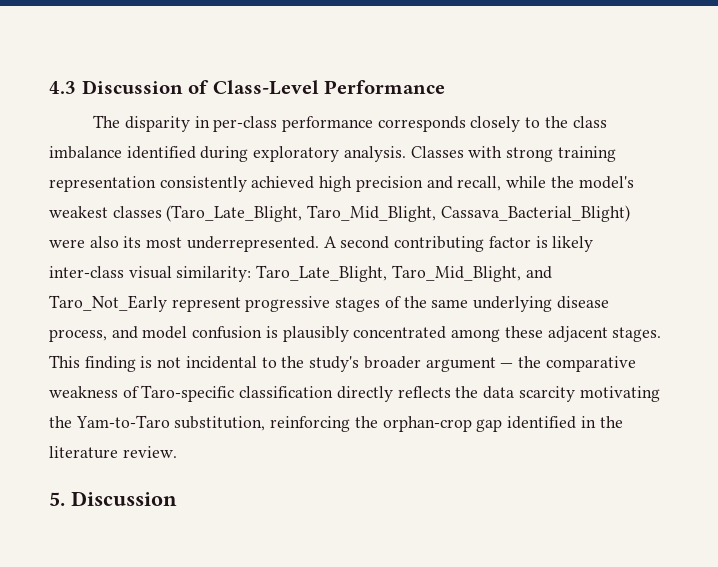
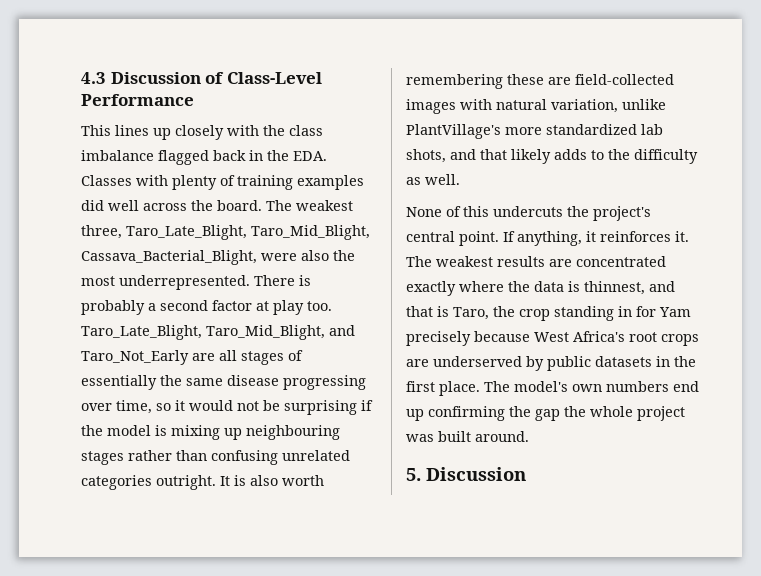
- The disparity in per-class performance corresponds closely to the class imbalance identified during exploratory analysis. Classes with strong training representation consistently achieved high precision and recall, while the model's weakest classes (Taro_Late_Blight, Taro_Mid_Blight, Cassava_Bacterial_Blight) were also its most underrepresented.
+ This lines up closely with the class imbalance flagged back in the EDA. Classes with plenty of training examples did well across the board. The weakest three, Taro_Late_Blight, Taro_Mid_Blight, Cassava_Bacterial_Blight, were also the most underrepresented.
- A second contributing factor is likely inter-class visual similarity: Taro_Late_Blight, Taro_Mid_Blight, and Taro_Not_Early represent progressive stages of the same underlying disease process, and model confusion is plausibly concentrated among these adjacent stages. This finding is not incidental to the study's broader argument — the comparative weakness of Taro-specific classification directly reflects the data scarcity motivating the Yam-to-Taro substitution, reinforcing the orphan-crop gap identified in the literature review.
+ There is probably a second factor at play too. Taro_Late_Blight, Taro_Mid_Blight, and Taro_Not_Early are all stages of essentially the same disease progressing over time, so it would not be surprising if the model is mixing up neighbouring stages rather than confusing unrelated categories outright. It is also worth remembering these are field-collected images with natural variation, unlike PlantVillage's more standardized lab shots, and that likely adds to the difficulty as well.
+ None of this undercuts the project's central point. If anything, it reinforces it. The weakest results are concentrated exactly where the data is thinnest, and that is Taro, the crop standing in for Yam precisely because West Africa's root crops are underserved by public datasets in the first place. The model's own numbers end up confirming the gap the whole project was built around.

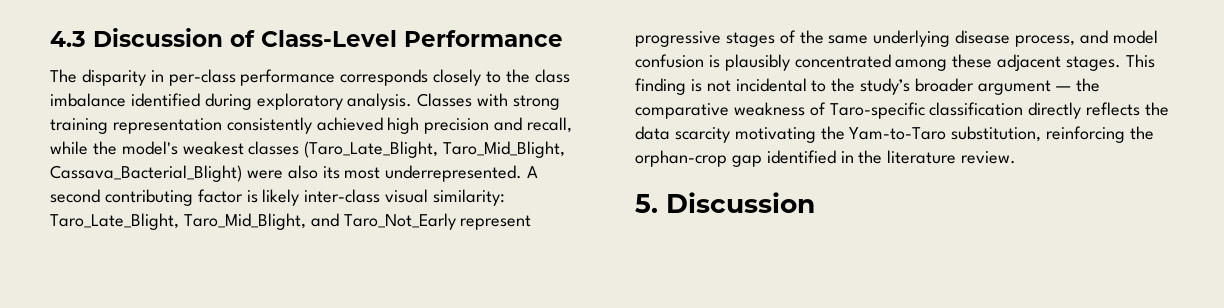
- This lines up closely with the class imbalance flagged back in the EDA. Classes with plenty of training examples did well across the board. The weakest three, Taro_Late_Blight, Taro_Mid_Blight, Cassava_Bacterial_Blight, were also the most underrepresented.
+ The disparity in per-class performance corresponds closely to the class imbalance identified during exploratory analysis. Classes with strong training representation consistently achieved high precision and recall, while the model's weakest classes (Taro_Late_Blight, Taro_Mid_Blight, Cassava_Bacterial_Blight) were also its most underrepresented.
- There is probably a second factor at play too. Taro_Late_Blight, Taro_Mid_Blight, and Taro_Not_Early are all stages of essentially the same disease progressing over time, so it would not be surprising if the model is mixing up neighbouring stages rather than confusing unrelated categories outright. It is also worth remembering these are field-collected images with natural variation, unlike PlantVillage's more standardized lab shots, and that likely adds to the difficulty as well.
- None of this undercuts the project's central point. If anything, it reinforces it. The weakest results are concentrated exactly where the data is thinnest, and that is Taro, the crop standing in for Yam precisely because West Africa's root crops are underserved by public datasets in the first place. The model's own numbers end up confirming the gap the whole project was built around.
+ A second contributing factor is likely inter-class visual similarity: Taro_Late_Blight, Taro_Mid_Blight, and Taro_Not_Early represent progressive stages of the same underlying disease process, and model confusion is plausibly concentrated among these adjacent stages. This finding is not incidental to the study’s broader argument — the comparative weakness of Taro-specific classification directly reflects the data scarcity motivating the Yam-to-Taro substitution, reinforcing the orphan-crop gap identified in the literature review.

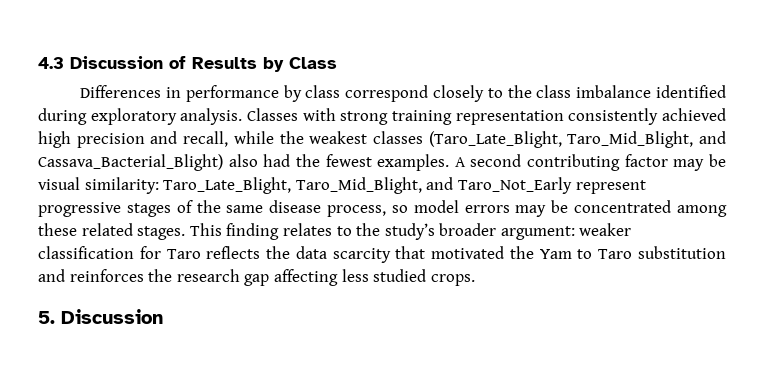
- 4.3 Discussion of Class-Level Performance
- The disparity in per-class performance corresponds closely to the class imbalance identified during exploratory analysis.
+ 4.3 Discussion of Results by Class
+ Differences in performance by class correspond closely to the class imbalance identified during exploratory analysis.
- Classes with strong training representation consistently achieved high precision and recall, while the model's weakest classes (Taro_Late_Blight, Taro_Mid_Blight, Cassava_Bacterial_Blight) were also its most underrepresented.
+ Classes with strong training representation consistently achieved high precision and recall, while the weakest classes (Taro_Late_Blight, Taro_Mid_Blight, and Cassava_Bacterial_Blight) also had the fewest examples.
- A second contributing factor is likely inter-class visual similarity: Taro_Late_Blight, Taro_Mid_Blight, and Taro_Not_Early represent progressive stages of the same underlying disease process, and model confusion is plausibly concentrated among these adjacent stages.
+ A second contributing factor may be visual similarity: Taro_Late_Blight, Taro_Mid_Blight, and Taro_Not_Early represent progressive stages of the same disease process, so model errors may be concentrated among these related stages.
- This finding is not incidental to the study’s broader argument — the comparative weakness of Taro-specific classification directly reflects the data scarcity motivating the Yam-to-Taro substitution, reinforcing the orphan-crop gap identified in the literature review.
+ This finding relates to the study’s broader argument: weaker classification for Taro reflects the data scarcity that motivated the Yam to Taro substitution and reinforces the research gap affecting less studied crops.

